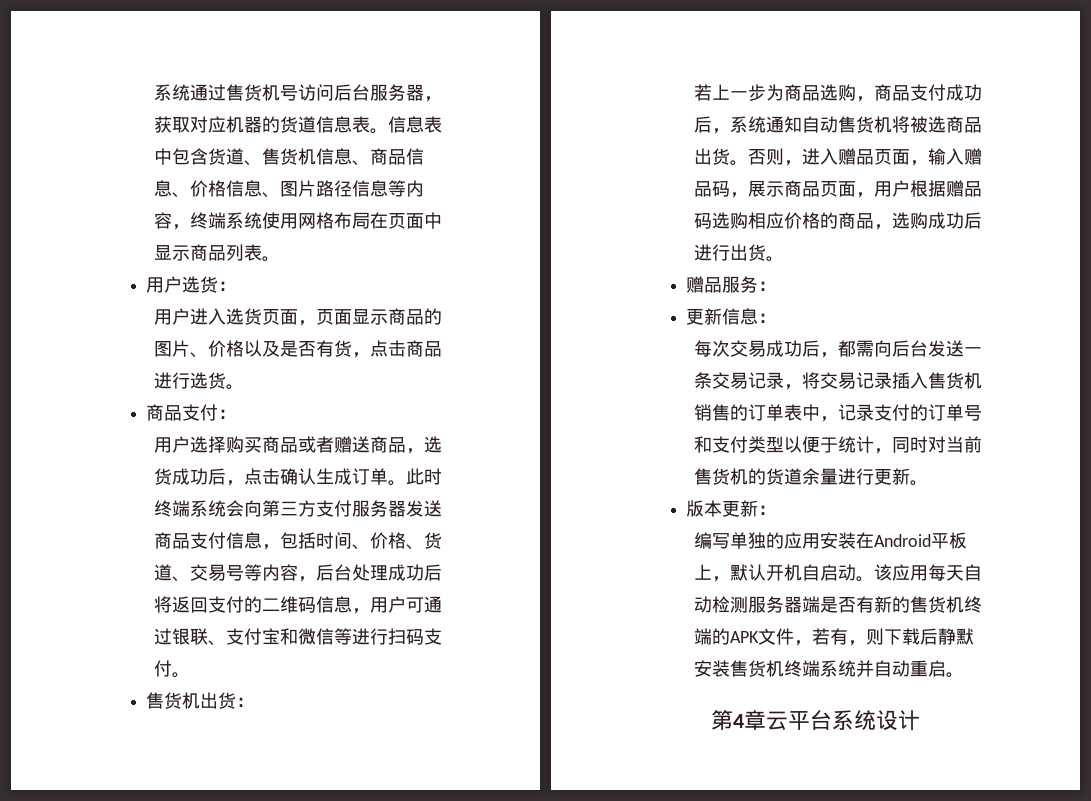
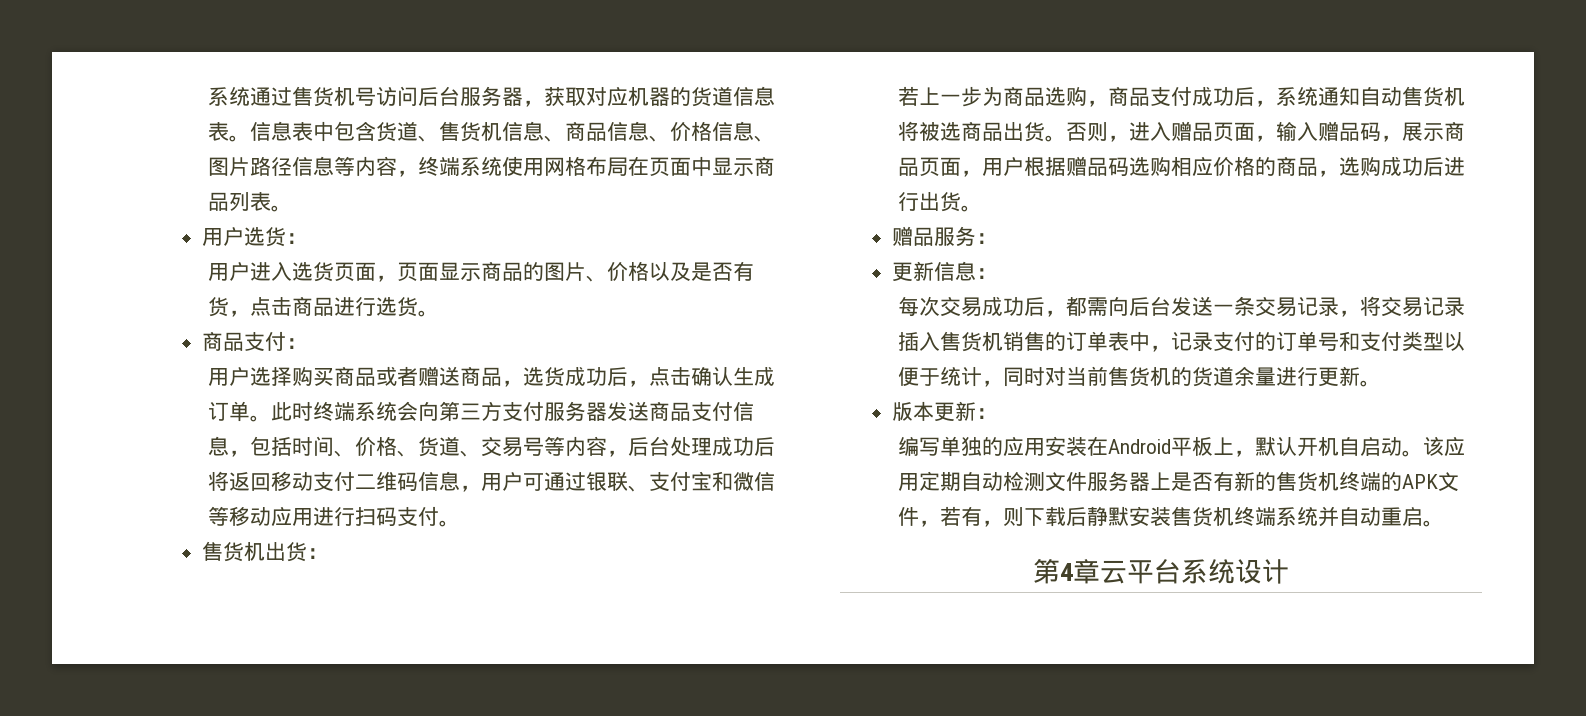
- 此时终端系统会向第三方支付服务器发送商品支付信息，包括时间、价格、货道、交易号等内容，后台处理成功后将返回支付的二维码信息，用户可通过银联、支付宝和微信等进行扫码支付。
+ 此时终端系统会向第三方支付服务器发送商品支付信息，包括时间、价格、货道、交易号等内容，后台处理成功后将返回移动支付二维码信息，用户可通过银联、支付宝和微信等移动应用进行扫码支付。
- 该应用每天自动检测服务器端是否有新的售货机终端的APK文件，若有，则下载后静默安装售货机终端系统并自动重启。
+ 该应用定期自动检测文件服务器上是否有新的售货机终端的APK文件，若有，则下载后静默安装售货机终端系统并自动重启。

